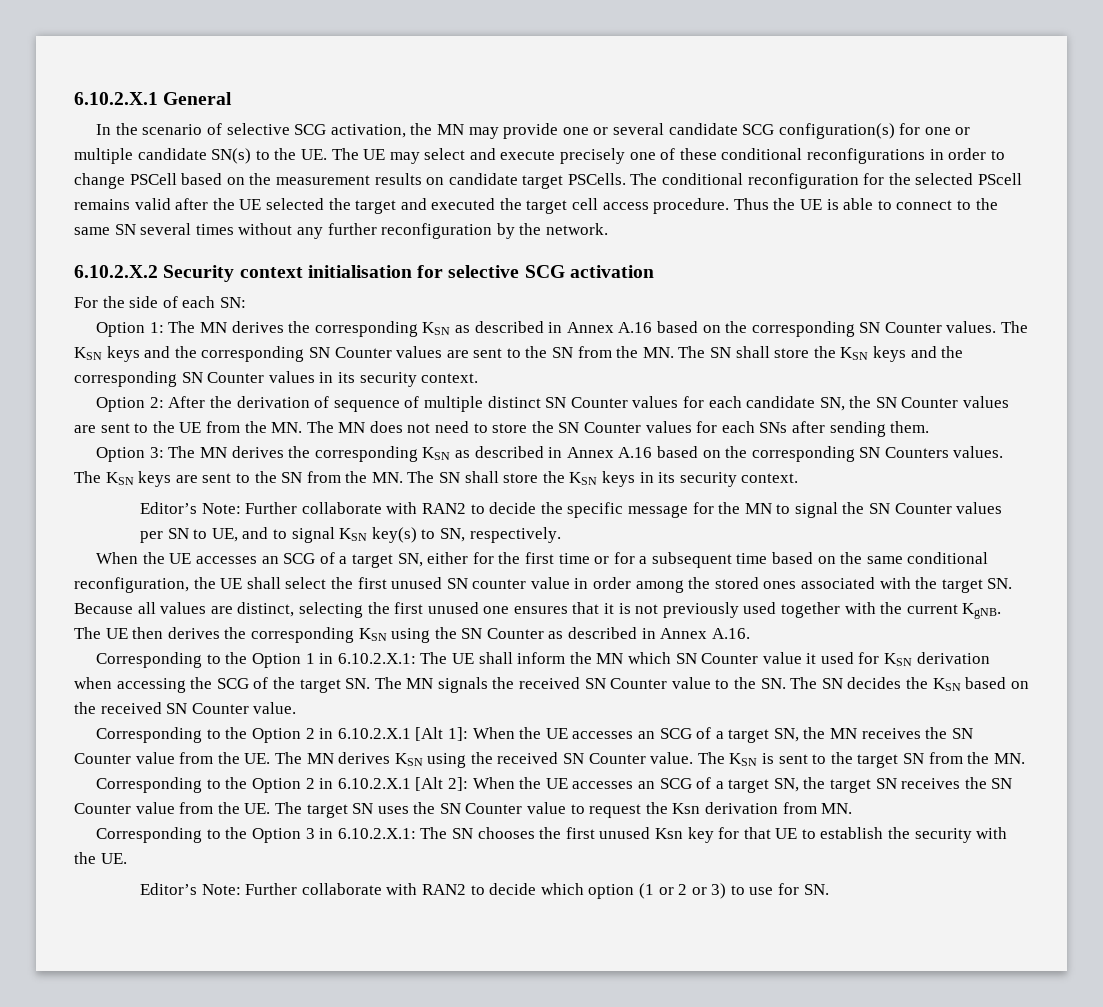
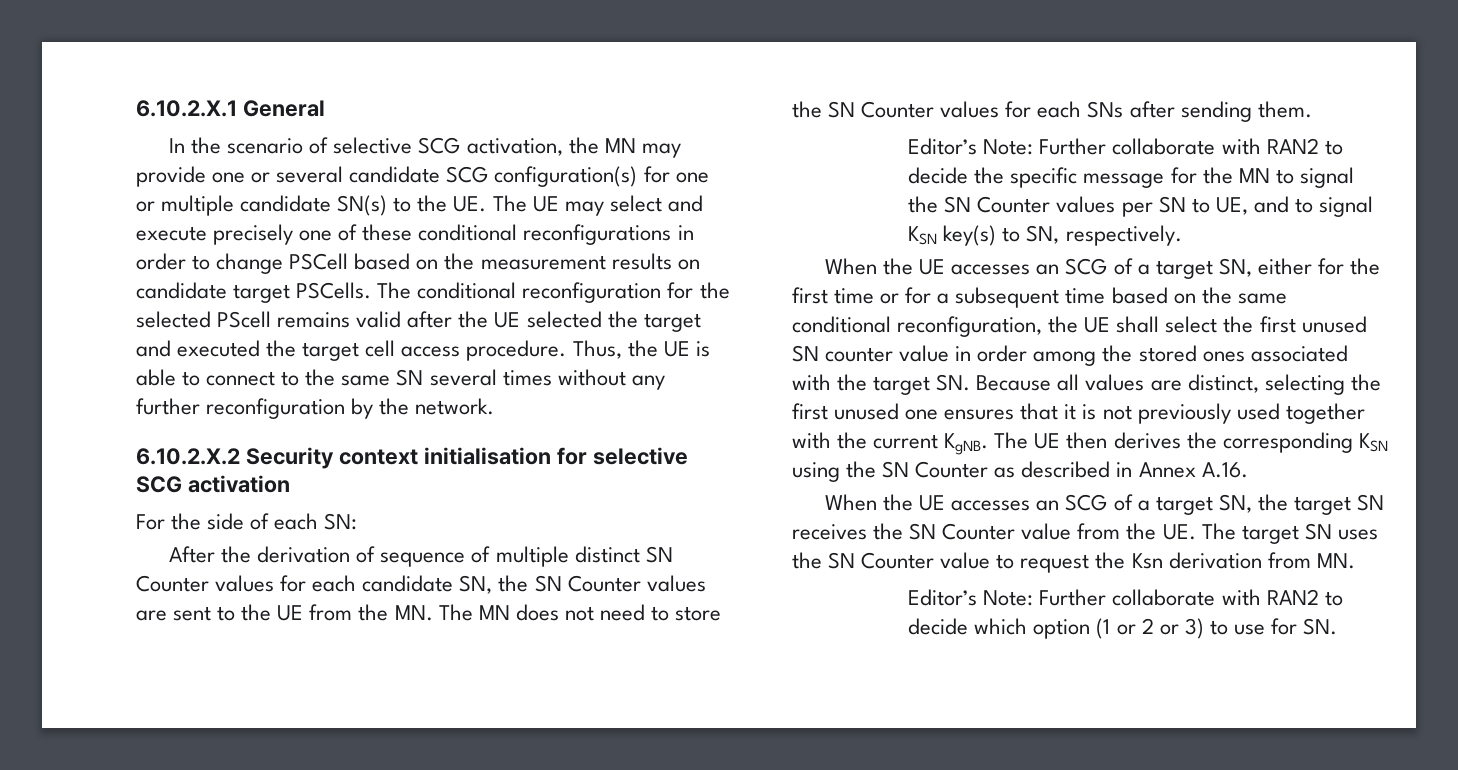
- Thus the UE is able to connect to the same SN several times without any further reconfiguration by the network.
+ Thus, the UE is able to connect to the same SN several times without any further reconfiguration by the network.
- Option 1: The MN derives the corresponding KSN as described in Annex A.16 based on the corresponding SN Counter values. The KSN keys and the corresponding SN Counter values are sent to the SN from the MN. The SN shall store the KSN keys and the corresponding SN Counter values in its security context.
- Option 2: After the derivation of sequence of multiple distinct SN Counter values for each candidate SN, the SN Counter values are sent to the UE from the MN. The MN does not need to store the SN Counter values for each SNs after sending them.
+ After the derivation of sequence of multiple distinct SN Counter values for each candidate SN, the SN Counter values are sent to the UE from the MN. The MN does not need to store the SN Counter values for each SNs after sending them.
- Option 3: The MN derives the corresponding KSN as described in Annex A.16 based on the corresponding SN Counters values. The KSN keys are sent to the SN from the MN. The SN shall store the KSN keys in its security context.
- Corresponding to the Option 1 in 6.10.2.X.1: The UE shall inform the MN which SN Counter value it used for KSN derivation when accessing the SCG of the target SN. The MN signals the received SN Counter value to the SN. The SN decides the KSN based on the received SN Counter value.
- Corresponding to the Option 2 in 6.10.2.X.1 [Alt 1]: When the UE accesses an SCG of a target SN, the MN receives the SN Counter value from the UE. The MN derives KSN using the received SN Counter value. The KSN is sent to the target SN from the MN.
- Corresponding to the Option 2 in 6.10.2.X.1 [Alt 2]: When the UE accesses an SCG of a target SN, the target SN receives the SN Counter value from the UE. The target SN uses the SN Counter value to request the Ksn derivation from MN.
+ When the UE accesses an SCG of a target SN, the target SN receives the SN Counter value from the UE. The target SN uses the SN Counter value to request the Ksn derivation from MN.
- Corresponding to the Option 3 in 6.10.2.X.1: The SN chooses the first unused Ksn key for that UE to establish the security with the UE.

